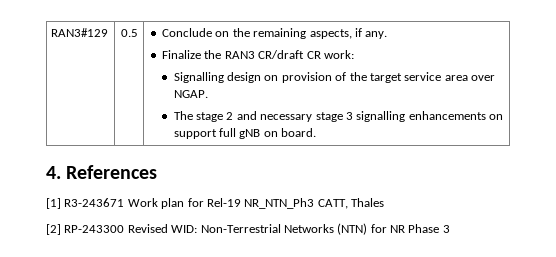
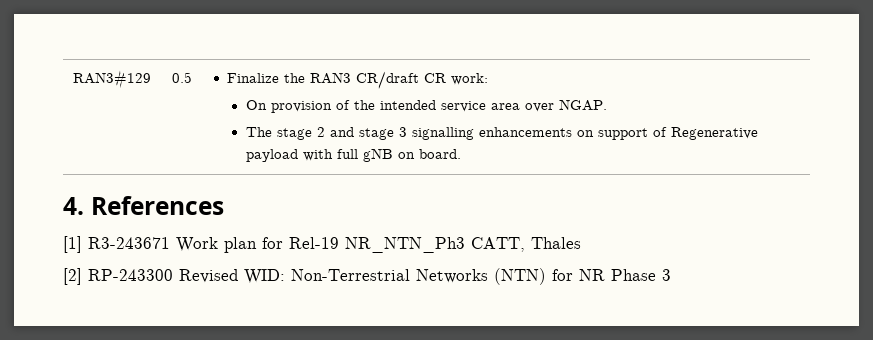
- Conclude on the remaining aspects, if any.
- Signalling design on provision of the target service area over NGAP.
+ On provision of the intended service area over NGAP.
- The stage 2 and necessary stage 3 signalling enhancements on support full gNB on board.
+ The stage 2 and stage 3 signalling enhancements on support of Regenerative payload with full gNB on board.

